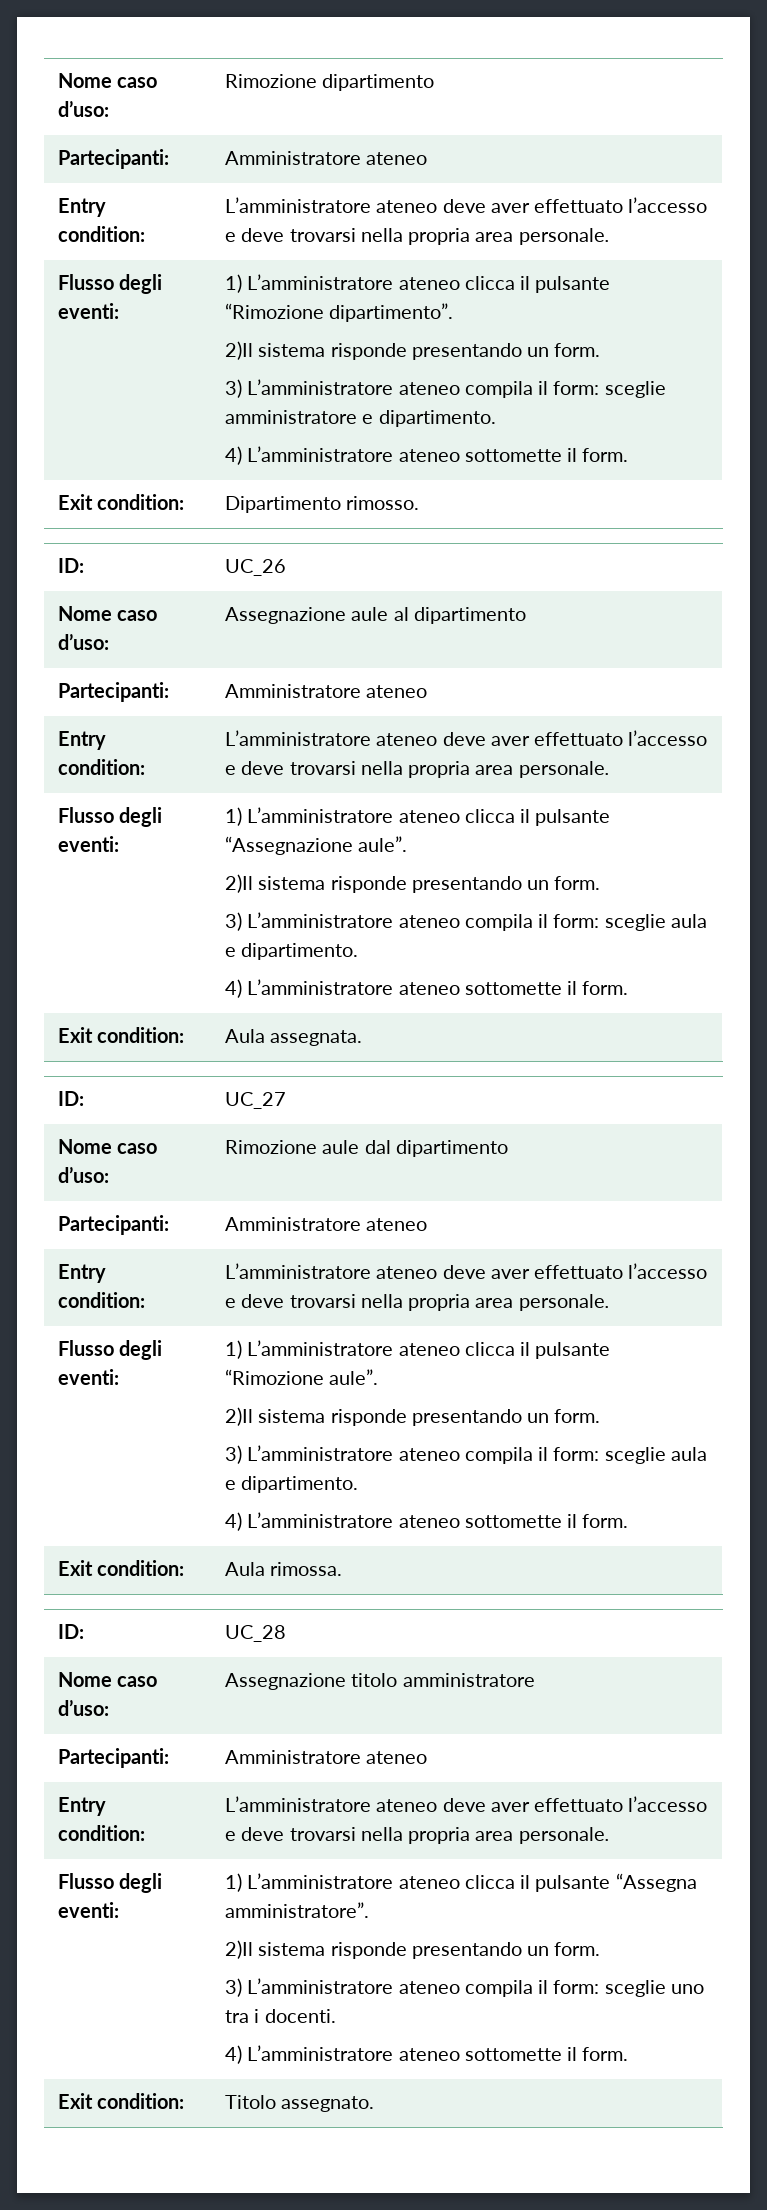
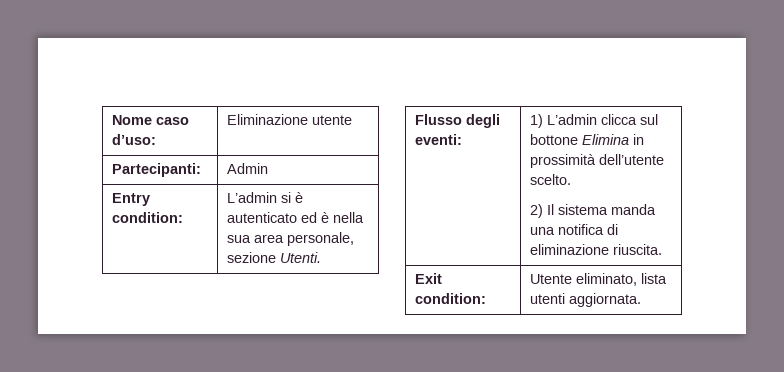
- Nome caso d’uso: | Rimozione dipartimento
- Partecipanti: | Amministratore ateneo
- Entry condition: | L’amministratore ateneo deve aver effettuato l’accesso e deve trovarsi nella propria area personale.
- Flusso degli eventi: | 1) L’amministratore ateneo clicca il pulsante “Rimozione dipartimento”.
- 2)Il sistema risponde presentando un form.
- 3) L’amministratore ateneo compila il form: sceglie amministratore e dipartimento.
- 4) L’amministratore ateneo sottomette il form.
- Exit condition: | Dipartimento rimosso.
- ID: | UC_26
- Nome caso d’uso: | Assegnazione aule al dipartimento
- Partecipanti: | Amministratore ateneo
- Entry condition: | L’amministratore ateneo deve aver effettuato l’accesso e deve trovarsi nella propria area personale.
- Flusso degli eventi: | 1) L’amministratore ateneo clicca il pulsante “Assegnazione aule”.
- 2)Il sistema risponde presentando un form.
- 3) L’amministratore ateneo compila il form: sceglie aula e dipartimento.
- 4) L’amministratore ateneo sottomette il form.
- Exit condition: | Aula assegnata.
- ID: | UC_27
- Nome caso d’uso: | Rimozione aule dal dipartimento
- Partecipanti: | Amministratore ateneo
- Entry condition: | L’amministratore ateneo deve aver effettuato l’accesso e deve trovarsi nella propria area personale.
- Flusso degli eventi: | 1) L’amministratore ateneo clicca il pulsante “Rimozione aule”.
- 2)Il sistema risponde presentando un form.
- 3) L’amministratore ateneo compila il form: sceglie aula e dipartimento.
- 4) L’amministratore ateneo sottomette il form.
- Exit condition: | Aula rimossa.
- ID: | UC_28
- Nome caso d’uso: | Assegnazione titolo amministratore
- Partecipanti: | Amministratore ateneo
- Entry condition: | L’amministratore ateneo deve aver effettuato l’accesso e deve trovarsi nella propria area personale.
- Flusso degli eventi: | 1) L’amministratore ateneo clicca il pulsante “Assegna amministratore”.
- 2)Il sistema risponde presentando un form.
- 3) L’amministratore ateneo compila il form: sceglie uno tra i docenti.
- 4) L’amministratore ateneo sottomette il form.
- Exit condition: | Titolo assegnato.
+ Nome caso d’uso: | Eliminazione utente
+ Partecipanti: | Admin
+ Entry condition: | L’admin si è autenticato ed è nella sua area personale, sezione Utenti.
+ Flusso degli eventi: | 1) L’admin clicca sul bottone Elimina in prossimità dell’utente scelto.
+ 2) Il sistema manda una notifica di eliminazione riuscita.
+ Exit condition: | Utente eliminato, lista utenti aggiornata.

